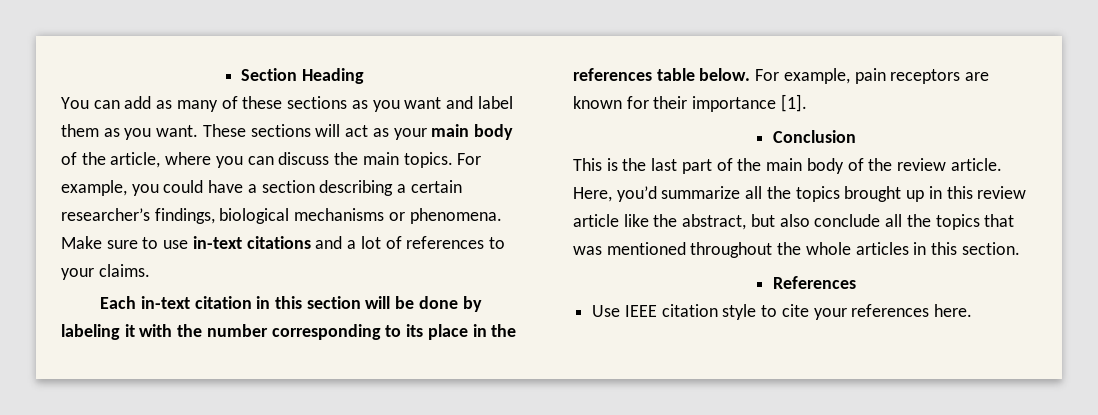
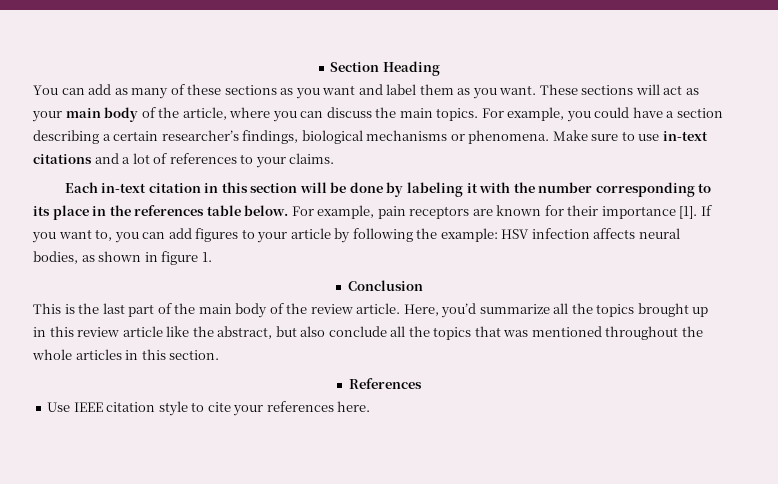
+ If you want to, you can add figures to your article by following the example: HSV infection affects neural bodies, as shown in figure 1.

